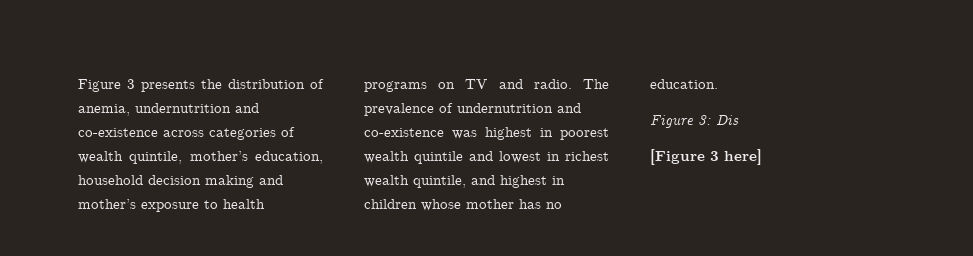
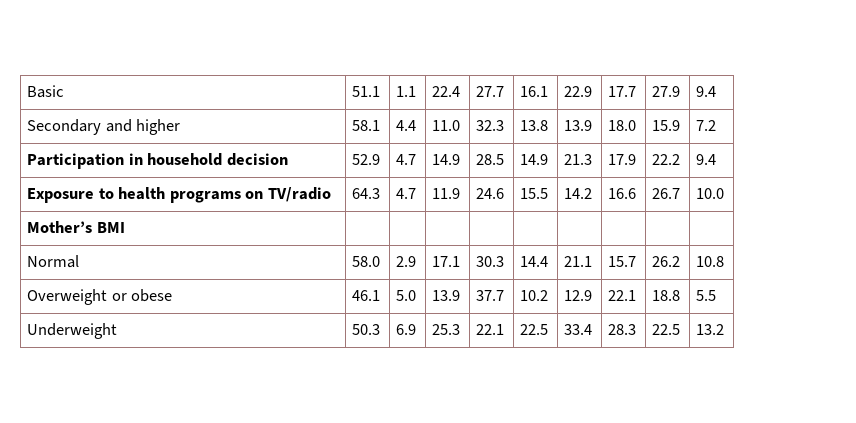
- Figure 3 presents the distribution of anemia, undernutrition and co-existence across categories of wealth quintile, mother’s education, household decision making and mother’s exposure to health programs on TV and radio. The prevalence of undernutrition and co-existence was highest in poorest wealth quintile and lowest in richest wealth quintile, and highest in children whose mother has no education.
- Figure 3: Dis
- [Figure 3 here]
+ Basic | 51.1 | 1.1 | 22.4 | 27.7 | 16.1 | 22.9 | 17.7 | 27.9 | 9.4
+ Secondary and higher | 58.1 | 4.4 | 11.0 | 32.3 | 13.8 | 13.9 | 18.0 | 15.9 | 7.2
+ Participation in household decision | 52.9 | 4.7 | 14.9 | 28.5 | 14.9 | 21.3 | 17.9 | 22.2 | 9.4
+ Exposure to health programs on TV/radio | 64.3 | 4.7 | 11.9 | 24.6 | 15.5 | 14.2 | 16.6 | 26.7 | 10.0
+ Mother’s BMI | | | | | | | | |
+ Normal | 58.0 | 2.9 | 17.1 | 30.3 | 14.4 | 21.1 | 15.7 | 26.2 | 10.8
+ Overweight or obese | 46.1 | 5.0 | 13.9 | 37.7 | 10.2 | 12.9 | 22.1 | 18.8 | 5.5
+ Underweight | 50.3 | 6.9 | 25.3 | 22.1 | 22.5 | 33.4 | 28.3 | 22.5 | 13.2

